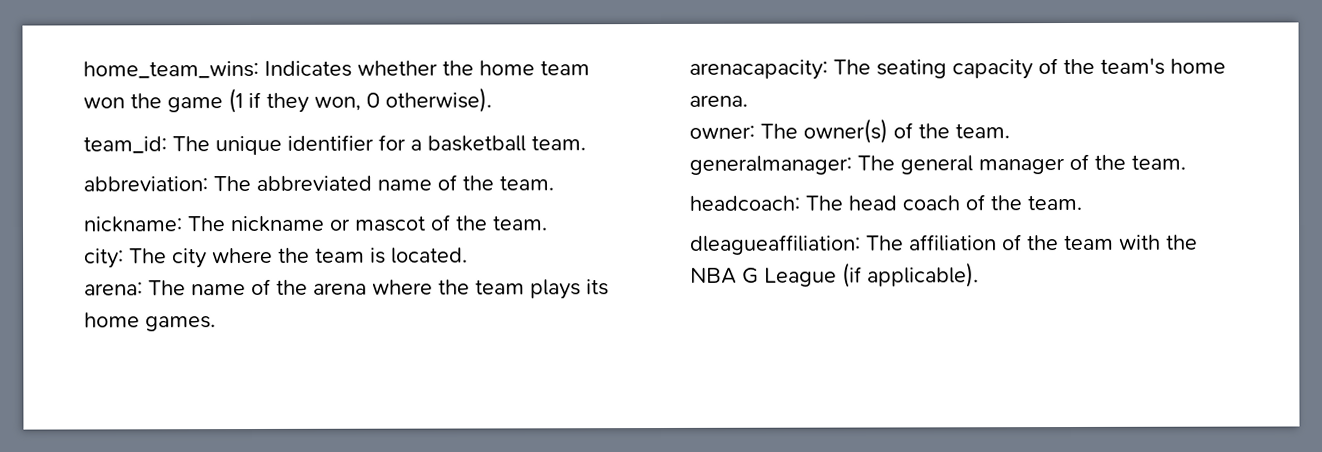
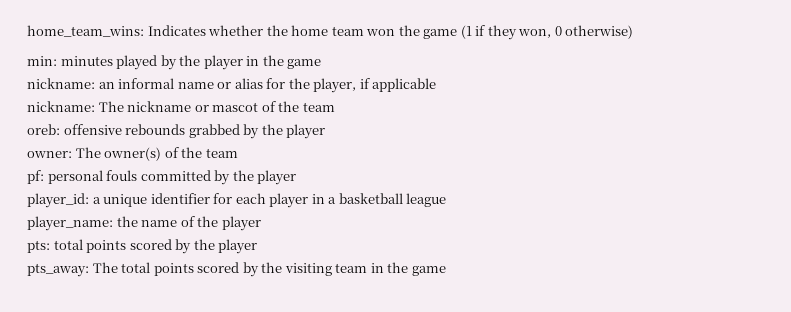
- home_team_wins: Indicates whether the home team won the game (1 if they won, 0 otherwise).
- team_id: The unique identifier for a basketball team.
- abbreviation: The abbreviated name of the team.
+ home_team_wins: Indicates whether the home team won the game (1 if they won, 0 otherwise)
+ min: minutes played by the player in the game
+ nickname: an informal name or alias for the player, if applicable
- nickname: The nickname or mascot of the team.
- city: The city where the team is located.
- arena: The name of the arena where the team plays its home games.
- arenacapacity: The seating capacity of the team's home arena.
+ nickname: The nickname or mascot of the team
+ oreb: offensive rebounds grabbed by the player
- owner: The owner(s) of the team.
- generalmanager: The general manager of the team.
- headcoach: The head coach of the team.
- dleagueaffiliation: The affiliation of the team with the NBA G League (if applicable).
+ owner: The owner(s) of the team
+ pf: personal fouls committed by the player
+ player_id: a unique identifier for each player in a basketball league
+ player_name: the name of the player
+ pts: total points scored by the player
+ pts_away: The total points scored by the visiting team in the game

